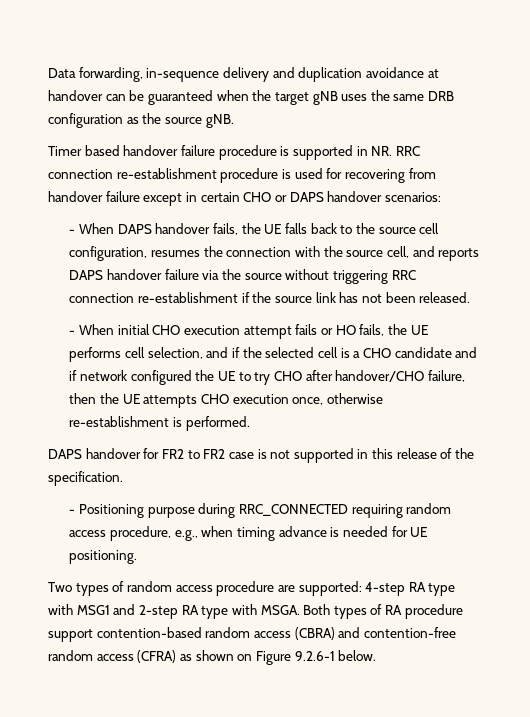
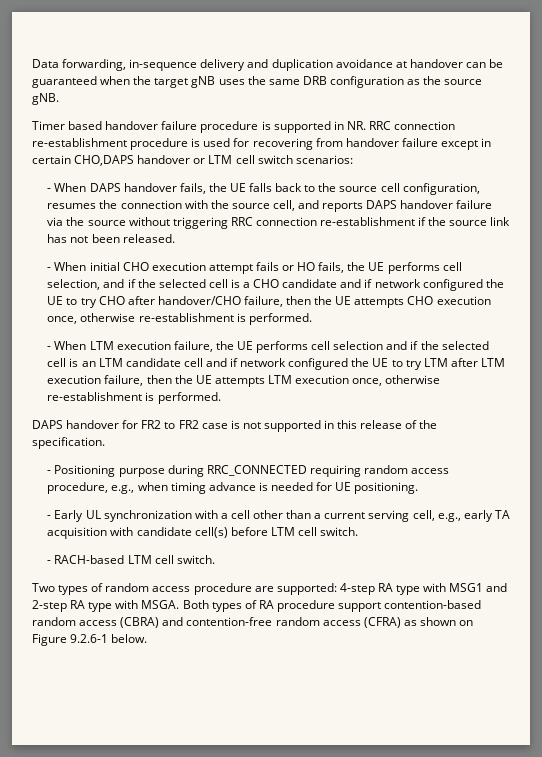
- Timer based handover failure procedure is supported in NR. RRC connection re-establishment procedure is used for recovering from handover failure except in certain CHO or DAPS handover scenarios:
+ Timer based handover failure procedure is supported in NR. RRC connection re-establishment procedure is used for recovering from handover failure except in certain CHO,DAPS handover or LTM cell switch scenarios:
+ - When LTM execution failure, the UE performs cell selection and if the selected cell is an LTM candidate cell and if network configured the UE to try LTM after LTM execution failure, then the UE attempts LTM execution once, otherwise re-establishment is performed.
+ - Early UL synchronization with a cell other than a current serving cell, e.g., early TA acquisition with candidate cell(s) before LTM cell switch.
+ - RACH-based LTM cell switch.

